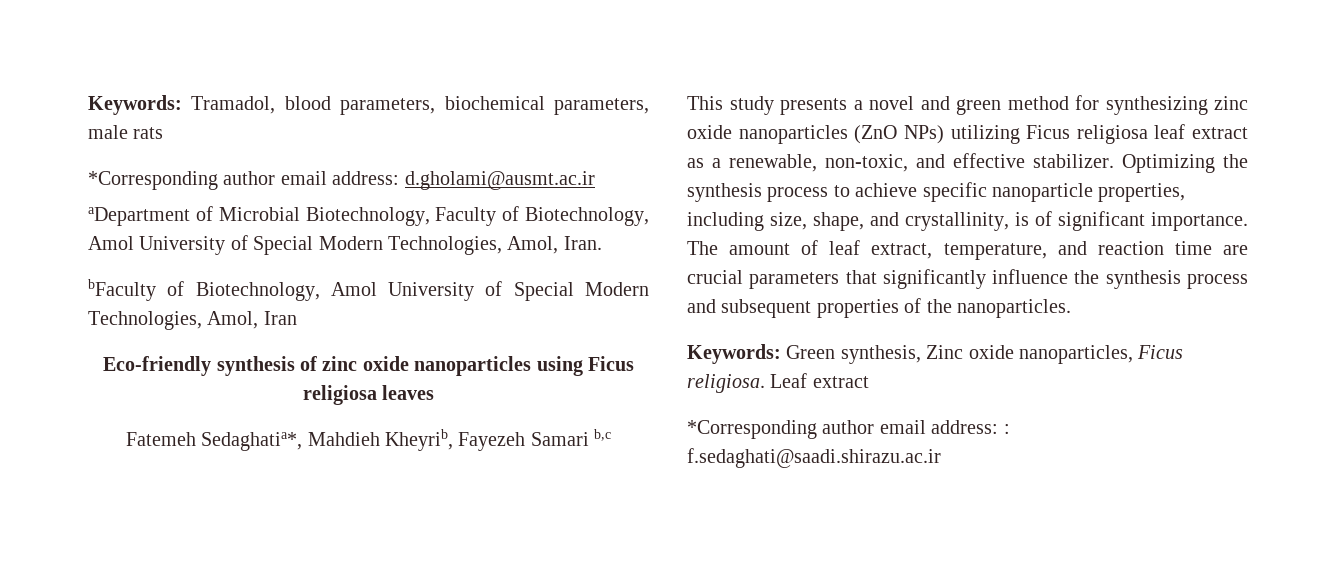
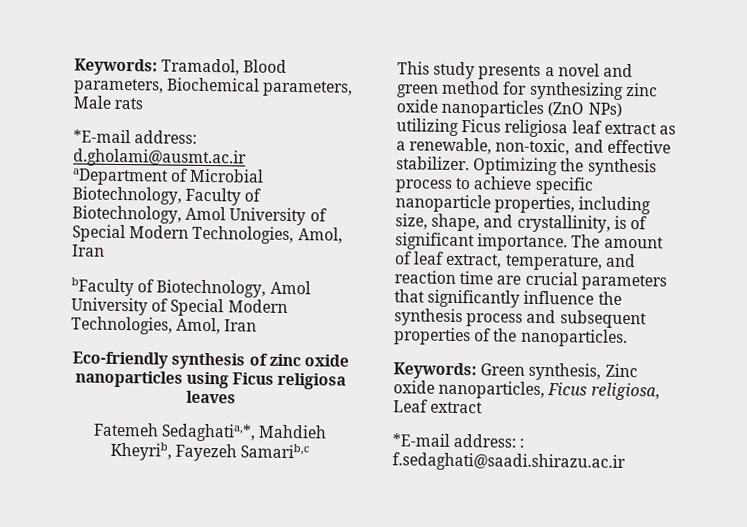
- Keywords: Tramadol, blood parameters, biochemical parameters, male rats
- *Corresponding author email address: d.gholami@ausmt.ac.ir
+ Keywords: Tramadol, Blood parameters, Biochemical parameters, Male rats
+ *E-mail address: d.gholami@ausmt.ac.ir
- aDepartment of Microbial Biotechnology, Faculty of Biotechnology, Amol University of Special Modern Technologies, Amol, Iran.
+ aDepartment of Microbial Biotechnology, Faculty of Biotechnology, Amol University of Special Modern Technologies, Amol, Iran
- Fatemeh Sedaghatia*, Mahdieh Kheyrib, Fayezeh Samari b,c
+ Fatemeh Sedaghatia,*, Mahdieh Kheyrib, Fayezeh Samarib,c
- Keywords: Green synthesis, Zinc oxide nanoparticles, Ficus religiosa. Leaf extract
+ Keywords: Green synthesis, Zinc oxide nanoparticles, Ficus religiosa, Leaf extract
- *Corresponding author email address: : f.sedaghati@saadi.shirazu.ac.ir
+ *E-mail address: : f.sedaghati@saadi.shirazu.ac.ir

